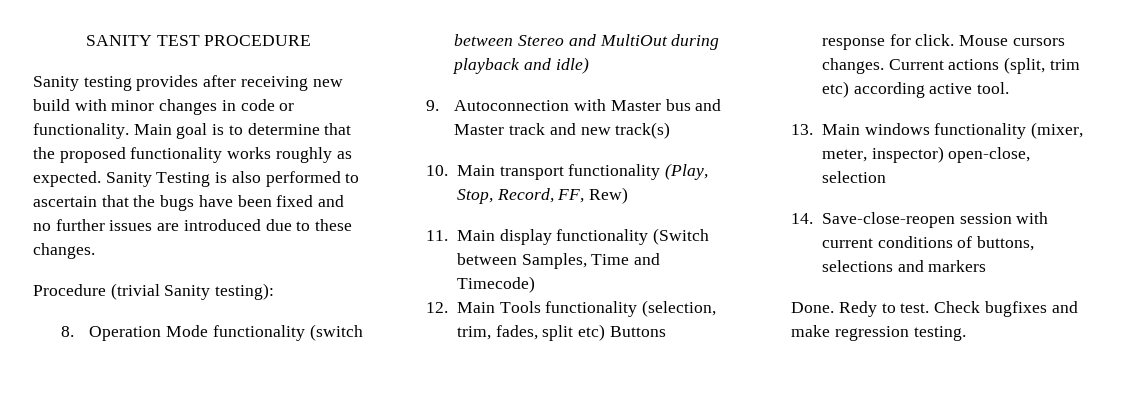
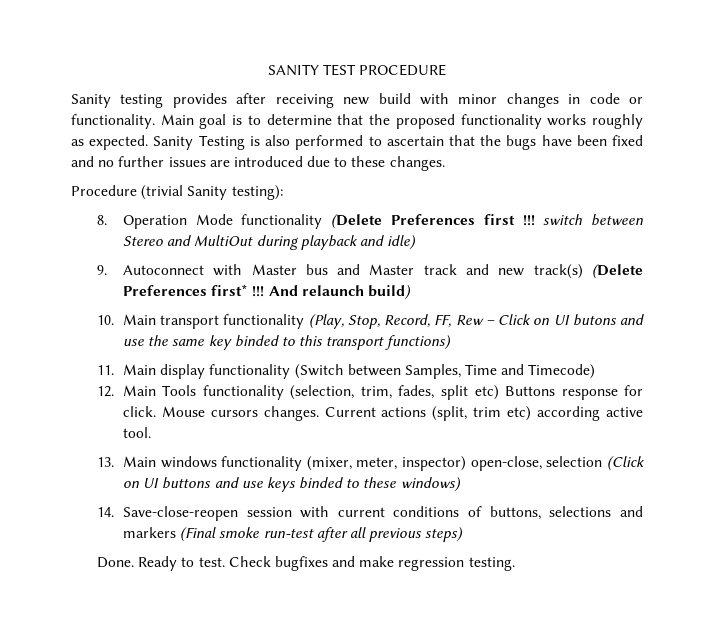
- 8. Operation Mode functionality (switch between Stereo and MultiOut during playback and idle)
+ 8. Operation Mode functionality (Delete Preferences first !!! switch between Stereo and MultiOut during playback and idle)
- 9. Autoconnection with Master bus and Master track and new track(s)
+ 9. Autoconnect with Master bus and Master track and new track(s) (Delete Preferences first* !!! And relaunch build)
- 10. Main transport functionality (Play, Stop, Record, FF, Rew)
+ 10. Main transport functionality (Play, Stop, Record, FF, Rew – Click on UI butons and use the same key binded to this transport functions)
- 13. Main windows functionality (mixer, meter, inspector) open-close, selection
+ 13. Main windows functionality (mixer, meter, inspector) open-close, selection (Click on UI buttons and use keys binded to these windows)
- 14. Save-close-reopen session with current conditions of buttons, selections and markers
+ 14. Save-close-reopen session with current conditions of buttons, selections and markers (Final smoke run-test after all previous steps)
- Redy to test.
+ Ready to test.

